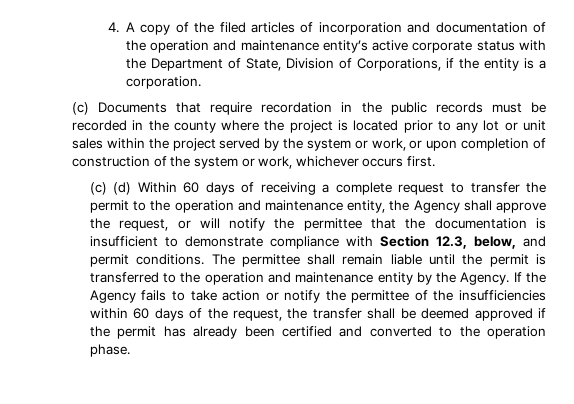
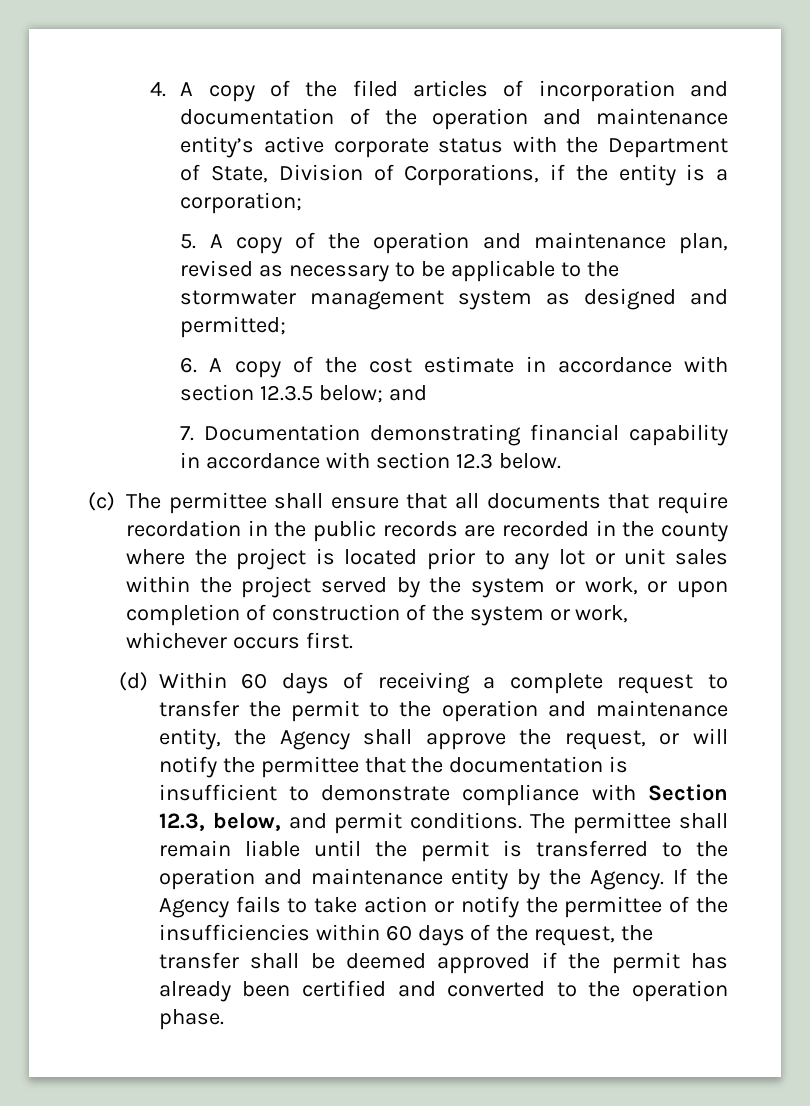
- 4. A copy of the filed articles of incorporation and documentation of the operation and maintenance entity’s active corporate status with the Department of State, Division of Corporations, if the entity is a corporation.
- (c) Documents that require recordation in the public records must be recorded in the county where the project is located prior to any lot or unit sales within the project served by the system or work, or upon completion of construction of the system or work, whichever occurs first.
+ 4. A copy of the filed articles of incorporation and documentation of the operation and maintenance entity’s active corporate status with the Department of State, Division of Corporations, if the entity is a corporation;
+ 5. A copy of the operation and maintenance plan, revised as necessary to be applicable to the stormwater management system as designed and permitted;
+ 6. A copy of the cost estimate in accordance with section 12.3.5 below; and
+ 7. Documentation demonstrating financial capability in accordance with section 12.3 below.
+ (c) The permittee shall ensure that all documents that require recordation in the public records are recorded in the county where the project is located prior to any lot or unit sales within the project served by the system or work, or upon completion of construction of the system or work, whichever occurs first.
- (c) (d) Within 60 days of receiving a complete request to transfer the permit to the operation and maintenance entity, the Agency shall approve the request, or will notify the permittee that the documentation is insufficient to demonstrate compliance with Section 12.3, below, and permit conditions.
+ (d) Within 60 days of receiving a complete request to transfer the permit to the operation and maintenance entity, the Agency shall approve the request, or will notify the permittee that the documentation is insufficient to demonstrate compliance with Section 12.3, below, and permit conditions.

